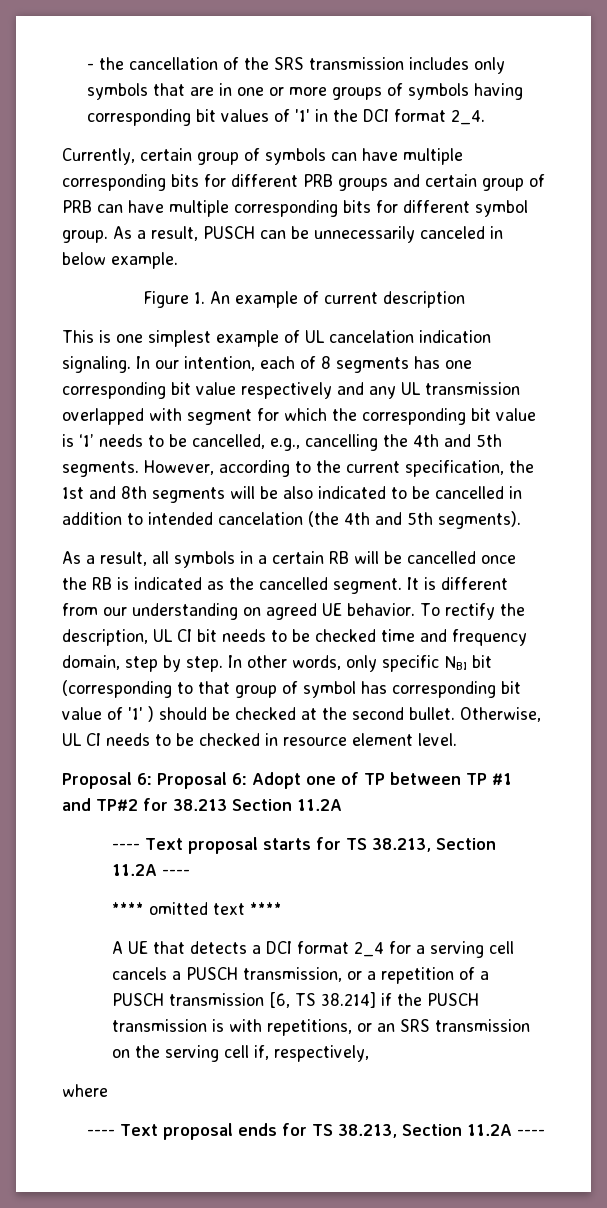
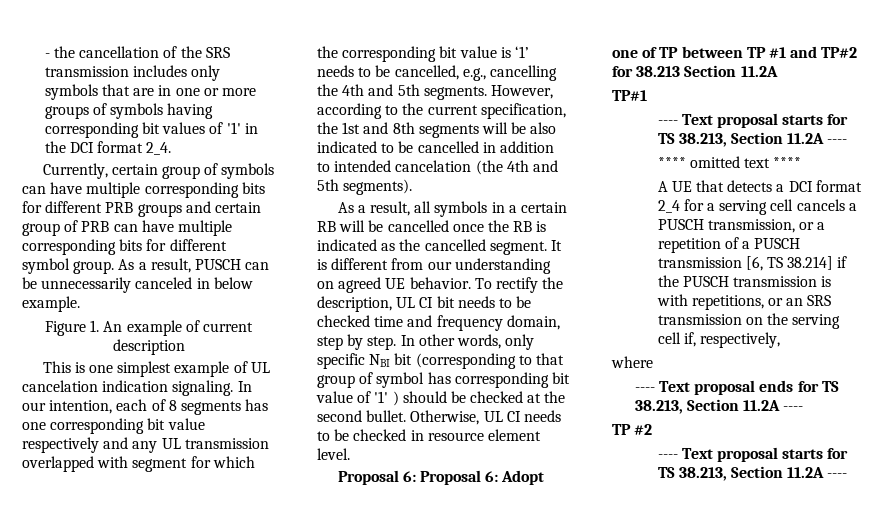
+ TP#1
+ TP #2
+ ---- Text proposal starts for TS 38.213, Section 11.2A ----

